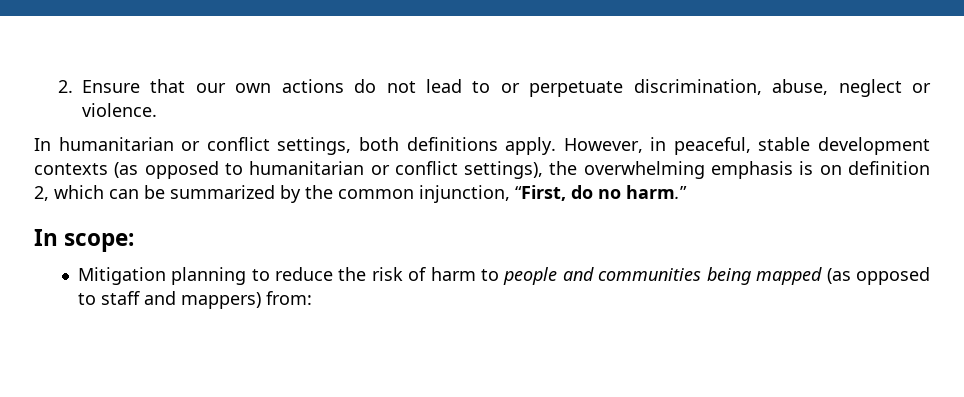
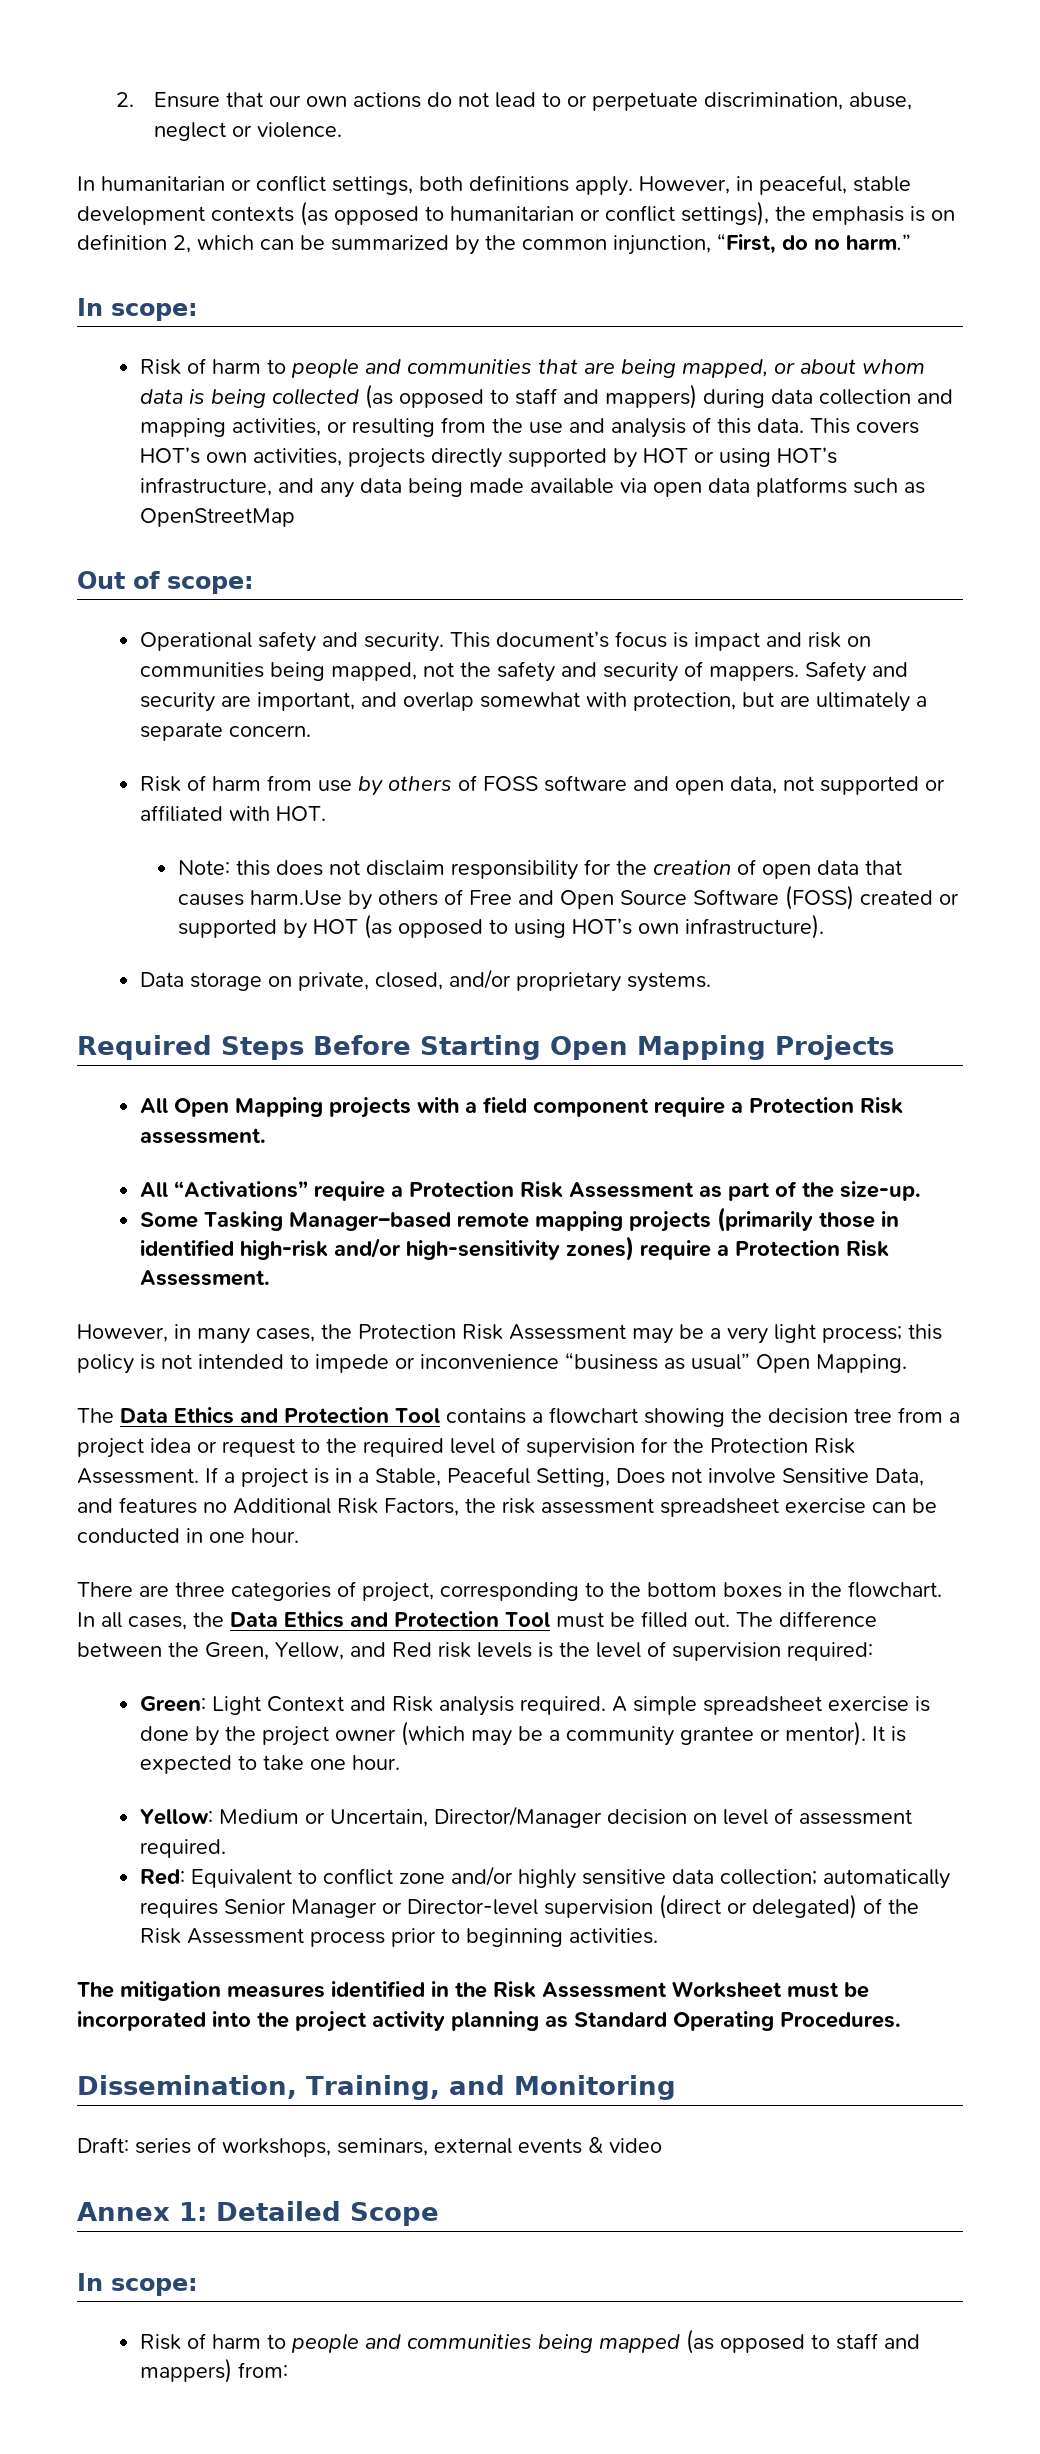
- However, in peaceful, stable development contexts (as opposed to humanitarian or conflict settings), the overwhelming emphasis is on definition 2, which can be summarized by the common injunction, “First, do no harm.”
+ However, in peaceful, stable development contexts (as opposed to humanitarian or conflict settings), the emphasis is on definition 2, which can be summarized by the common injunction, “First, do no harm.”
- Mitigation planning to reduce the risk of harm to people and communities being mapped (as opposed to staff and mappers) from:
+ Risk of harm to people and communities that are being mapped, or about whom data is being collected (as opposed to staff and mappers) during data collection and mapping activities, or resulting from the use and analysis of this data. This covers HOT’s own activities, projects directly supported by HOT or using HOT’s infrastructure, and any data being made available via open data platforms such as OpenStreetMap
+ Out of scope:
+ Operational safety and security. This document’s focus is impact and risk on communities being mapped, not the safety and security of mappers. Safety and security are important, and overlap somewhat with protection, but are ultimately a separate concern.
+ Risk of harm from use by others of FOSS software and open data, not supported or affiliated with HOT.
+ Note: this does not disclaim responsibility for the creation of open data that causes harm.Use by others of Free and Open Source Software (FOSS) created or supported by HOT (as opposed to using HOT’s own infrastructure).
+ Data storage on private, closed, and/or proprietary systems.
+ Required Steps Before Starting Open Mapping Projects
+ All Open Mapping projects with a field component require a Protection Risk assessment.
+ All “Activations” require a Protection Risk Assessment as part of the size-up.
+ Some Tasking Manager–based remote mapping projects (primarily those in identified high-risk and/or high-sensitivity zones) require a Protection Risk Assessment.
+ However, in many cases, the Protection Risk Assessment may be a very light process; this policy is not intended to impede or inconvenience “business as usual” Open Mapping.
+ The Data Ethics and Protection Tool contains a flowchart showing the decision tree from a project idea or request to the required level of supervision for the Protection Risk Assessment. If a project is in a Stable, Peaceful Setting, Does not involve Sensitive Data, and features no Additional Risk Factors, the risk assessment spreadsheet exercise can be conducted in one hour.
+ There are three categories of project, corresponding to the bottom boxes in the flowchart. In all cases, the Data Ethics and Protection Tool must be filled out. The difference between the Green, Yellow, and Red risk levels is the level of supervision required:
+ Green: Light Context and Risk analysis required. A simple spreadsheet exercise is done by the project owner (which may be a community grantee or mentor). It is expected to take one hour.
+ Yellow: Medium or Uncertain, Director/Manager decision on level of assessment required.
+ Red: Equivalent to conflict zone and/or highly sensitive data collection; automatically requires Senior Manager or Director-level supervision (direct or delegated) of the Risk Assessment process prior to beginning activities.
+ The mitigation measures identified in the Risk Assessment Worksheet must be incorporated into the project activity planning as Standard Operating Procedures.
+ Dissemination, Training, and Monitoring
+ Draft: series of workshops, seminars, external events & video
+ Annex 1: Detailed Scope
+ In scope:
+ Risk of harm to people and communities being mapped (as opposed to staff and mappers) from:

